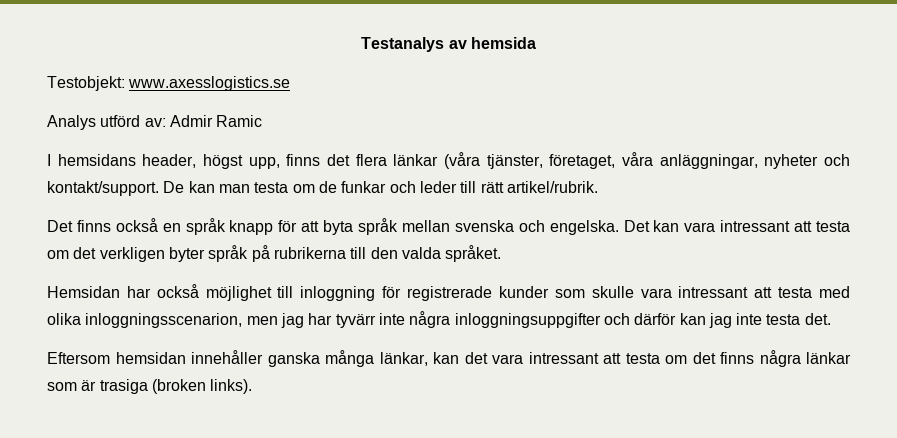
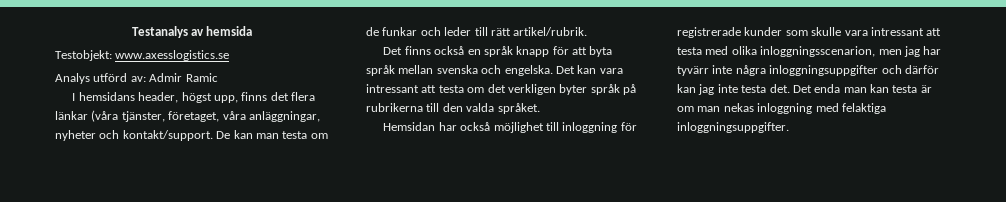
- Hemsidan har också möjlighet till inloggning för registrerade kunder som skulle vara intressant att testa med olika inloggningsscenarion, men jag har tyvärr inte några inloggningsuppgifter och därför kan jag inte testa det.
- Eftersom hemsidan innehåller ganska många länkar, kan det vara intressant att testa om det finns några länkar som är trasiga (broken links).
+ Hemsidan har också möjlighet till inloggning för registrerade kunder som skulle vara intressant att testa med olika inloggningsscenarion, men jag har tyvärr inte några inloggningsuppgifter och därför kan jag inte testa det. Det enda man kan testa är om man nekas inloggning med felaktiga inloggningsuppgifter.

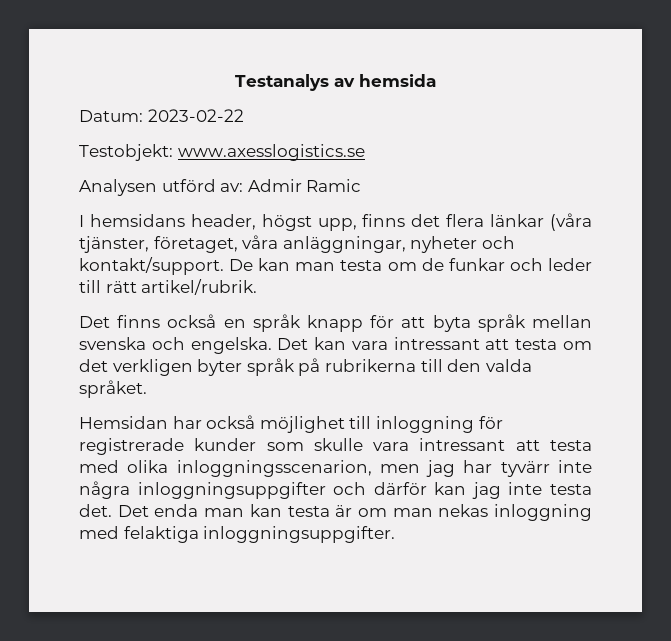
+ Datum: 2023-02-22
- Analys utförd av: Admir Ramic
+ Analysen utförd av: Admir Ramic

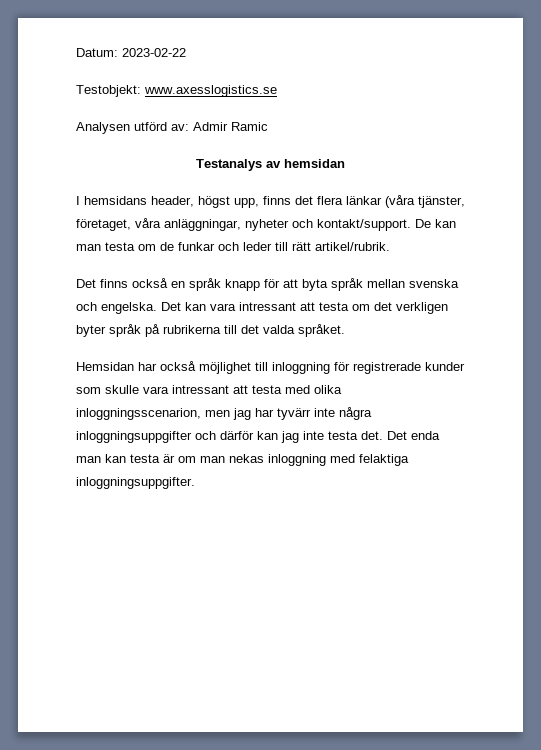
- Testanalys av hemsida
+ Testanalys av hemsidan
- Det kan vara intressant att testa om det verkligen byter språk på rubrikerna till den valda språket.
+ Det kan vara intressant att testa om det verkligen byter språk på rubrikerna till det valda språket.

